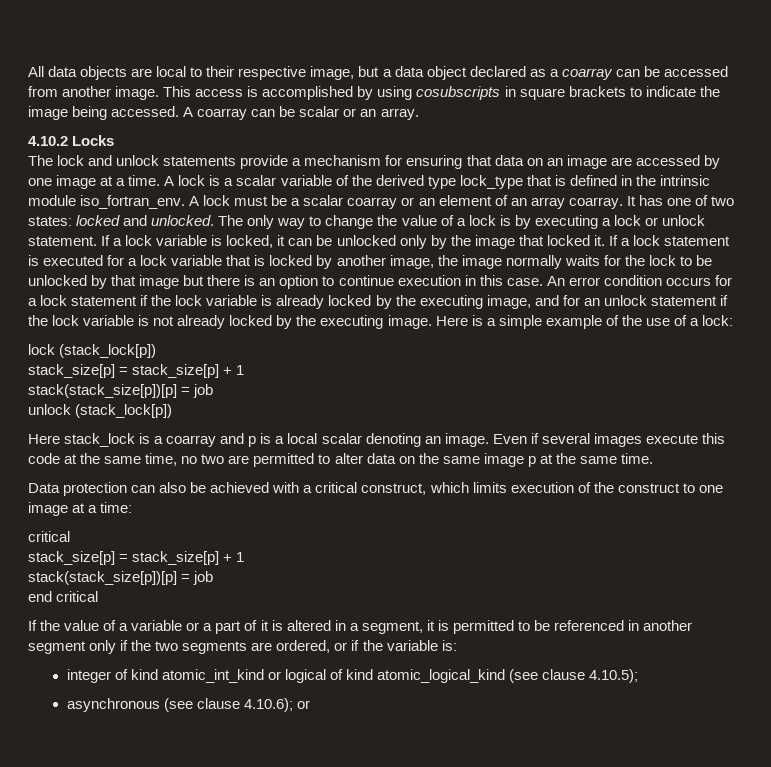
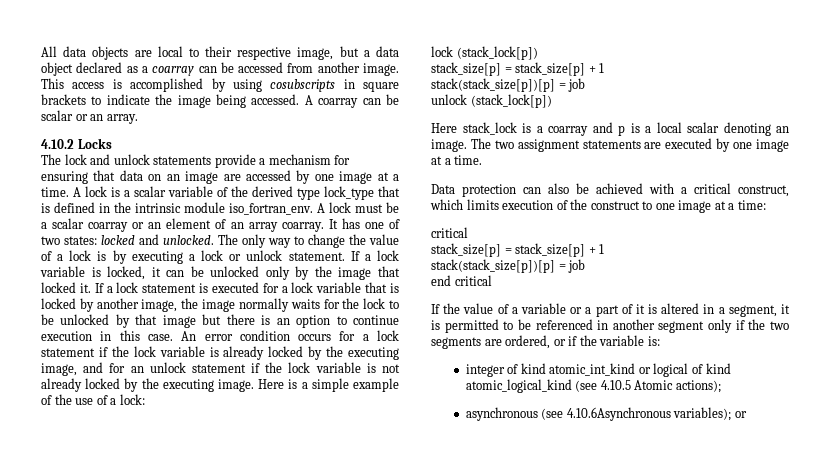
- Even if several images execute this code at the same time, no two are permitted to alter data on the same image p at the same time.
+ The two assignment statements are executed by one image at a time.
- integer of kind atomic_int_kind or logical of kind atomic_logical_kind (see clause 4.10.5);
+ integer of kind atomic_int_kind or logical of kind atomic_logical_kind (see 4.10.5 Atomic actions);
- asynchronous (see clause 4.10.6); or
+ asynchronous (see 4.10.6Asynchronous variables); or

